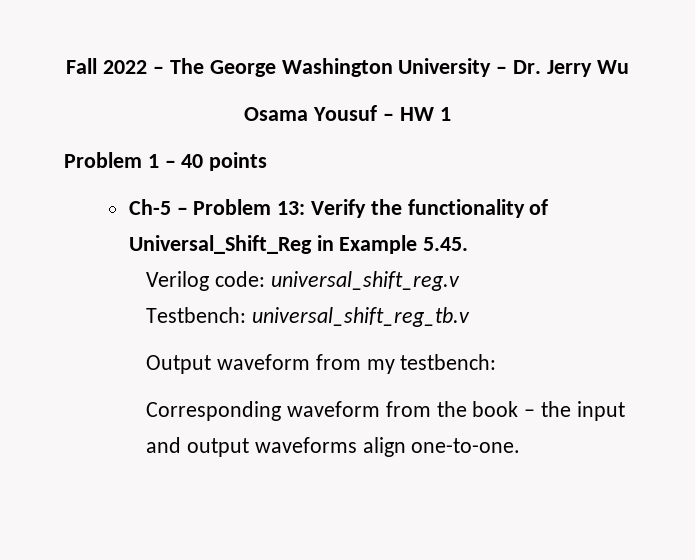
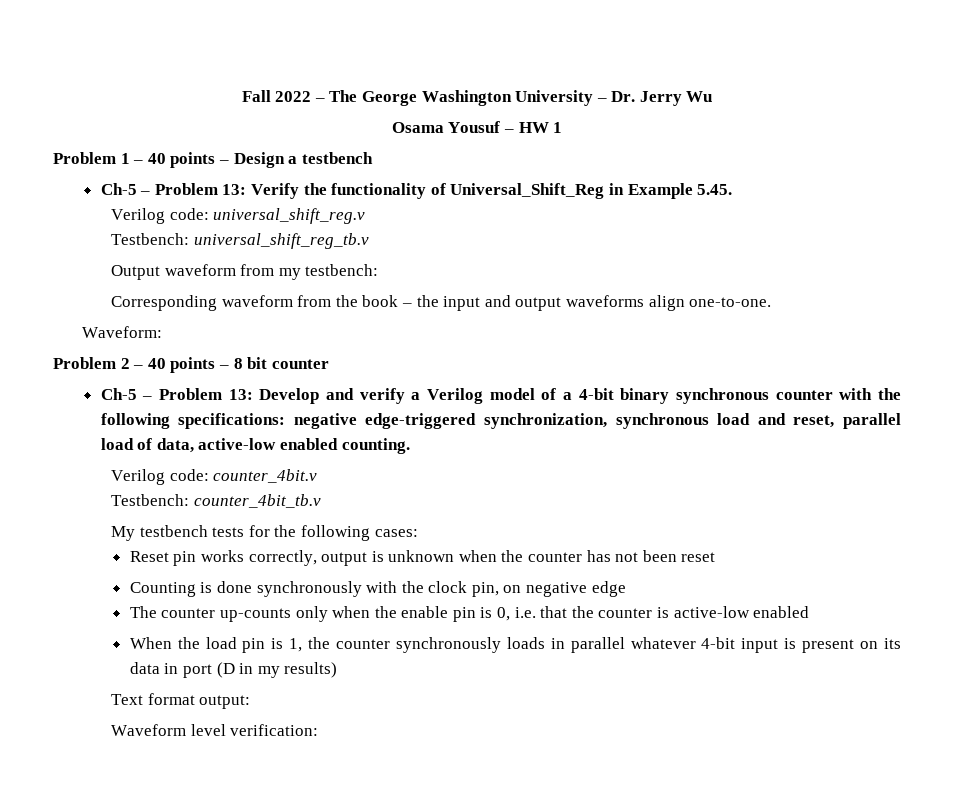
- Problem 1 – 40 points
+ Problem 1 – 40 points – Design a testbench
+ Waveform:
+ Problem 2 – 40 points – 8 bit counter
+ Ch-5 – Problem 13: Develop and verify a Verilog model of a 4-bit binary synchronous counter with the following specifications: negative edge-triggered synchronization, synchronous load and reset, parallel load of data, active-low enabled counting.
+ Verilog code: counter_4bit.v
+ Testbench: counter_4bit_tb.v
+ My testbench tests for the following cases:
+ Reset pin works correctly, output is unknown when the counter has not been reset
+ Counting is done synchronously with the clock pin, on negative edge
+ The counter up-counts only when the enable pin is 0, i.e. that the counter is active-low enabled
+ When the load pin is 1, the counter synchronously loads in parallel whatever 4-bit input is present on its data in port (D in my results)
+ Text format output:
+ Waveform level verification:

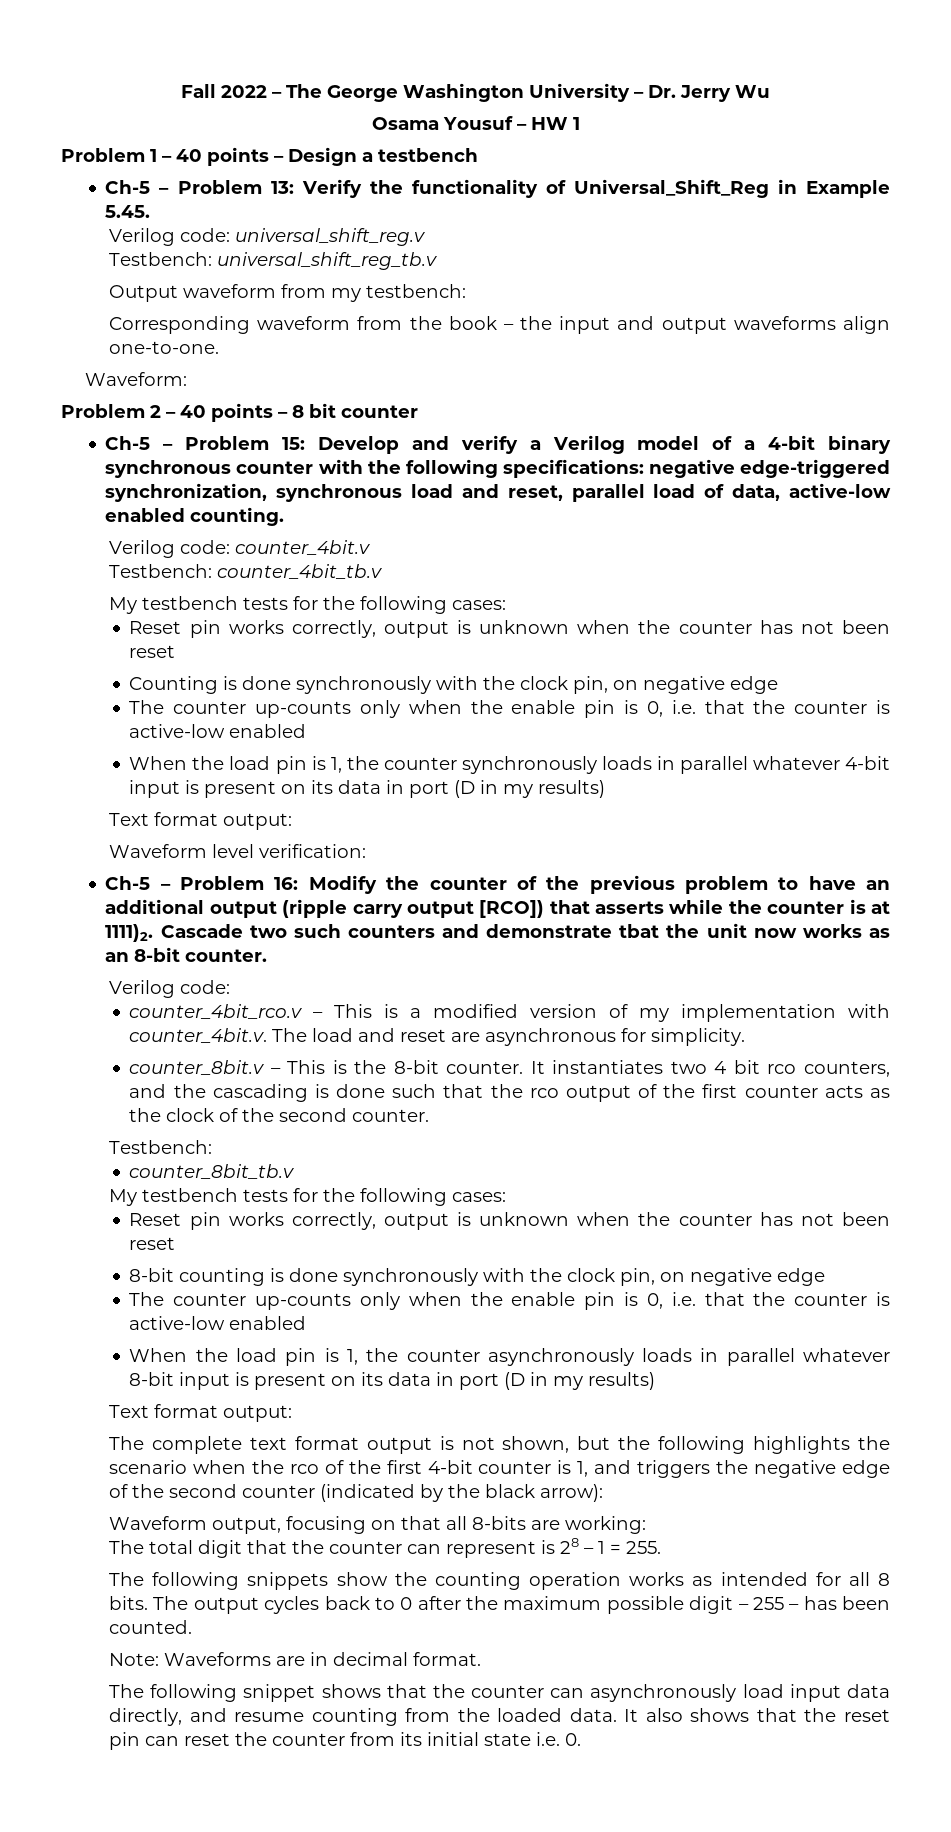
- Ch-5 – Problem 13: Develop and verify a Verilog model of a 4-bit binary synchronous counter with the following specifications: negative edge-triggered synchronization, synchronous load and reset, parallel load of data, active-low enabled counting.
+ Ch-5 – Problem 15: Develop and verify a Verilog model of a 4-bit binary synchronous counter with the following specifications: negative edge-triggered synchronization, synchronous load and reset, parallel load of data, active-low enabled counting.
+ Ch-5 – Problem 16: Modify the counter of the previous problem to have an additional output (ripple carry output [RCO]) that asserts while the counter is at 1111)2. Cascade two such counters and demonstrate tbat the unit now works as an 8-bit counter.
+ Verilog code:
+ counter_4bit_rco.v – This is a modified version of my implementation with counter_4bit.v. The load and reset are asynchronous for simplicity.
+ counter_8bit.v – This is the 8-bit counter. It instantiates two 4 bit rco counters, and the cascading is done such that the rco output of the first counter acts as the clock of the second counter.
+ Testbench:
+ counter_8bit_tb.v
+ My testbench tests for the following cases:
+ Reset pin works correctly, output is unknown when the counter has not been reset
+ 8-bit counting is done synchronously with the clock pin, on negative edge
+ The counter up-counts only when the enable pin is 0, i.e. that the counter is active-low enabled
+ When the load pin is 1, the counter asynchronously loads in parallel whatever 8-bit input is present on its data in port (D in my results)
+ Text format output:
+ The complete text format output is not shown, but the following highlights the scenario when the rco of the first 4-bit counter is 1, and triggers the negative edge of the second counter (indicated by the black arrow):
+ Waveform output, focusing on that all 8-bits are working:
+ The total digit that the counter can represent is 28 – 1 = 255.
+ The following snippets show the counting operation works as intended for all 8 bits. The output cycles back to 0 after the maximum possible digit – 255 – has been counted.
+ Note: Waveforms are in decimal format.
+ The following snippet shows that the counter can asynchronously load input data directly, and resume counting from the loaded data. It also shows that the reset pin can reset the counter from its initial state i.e. 0.

